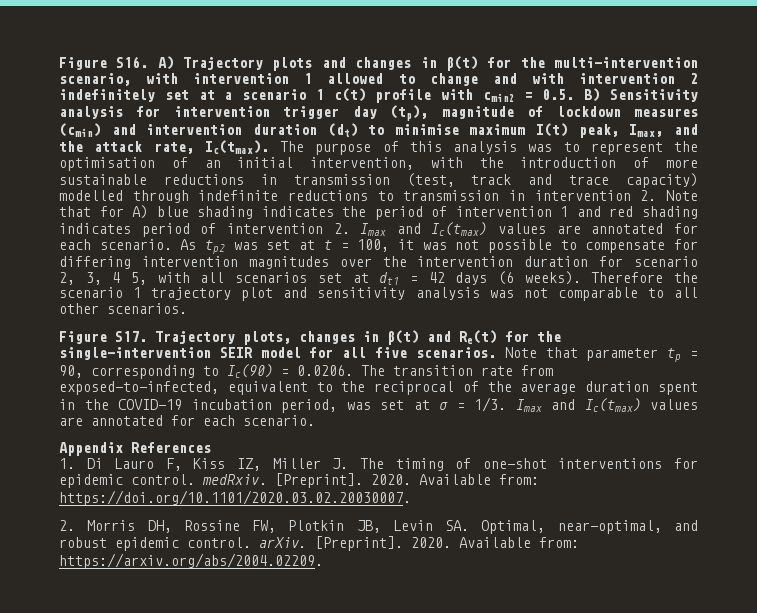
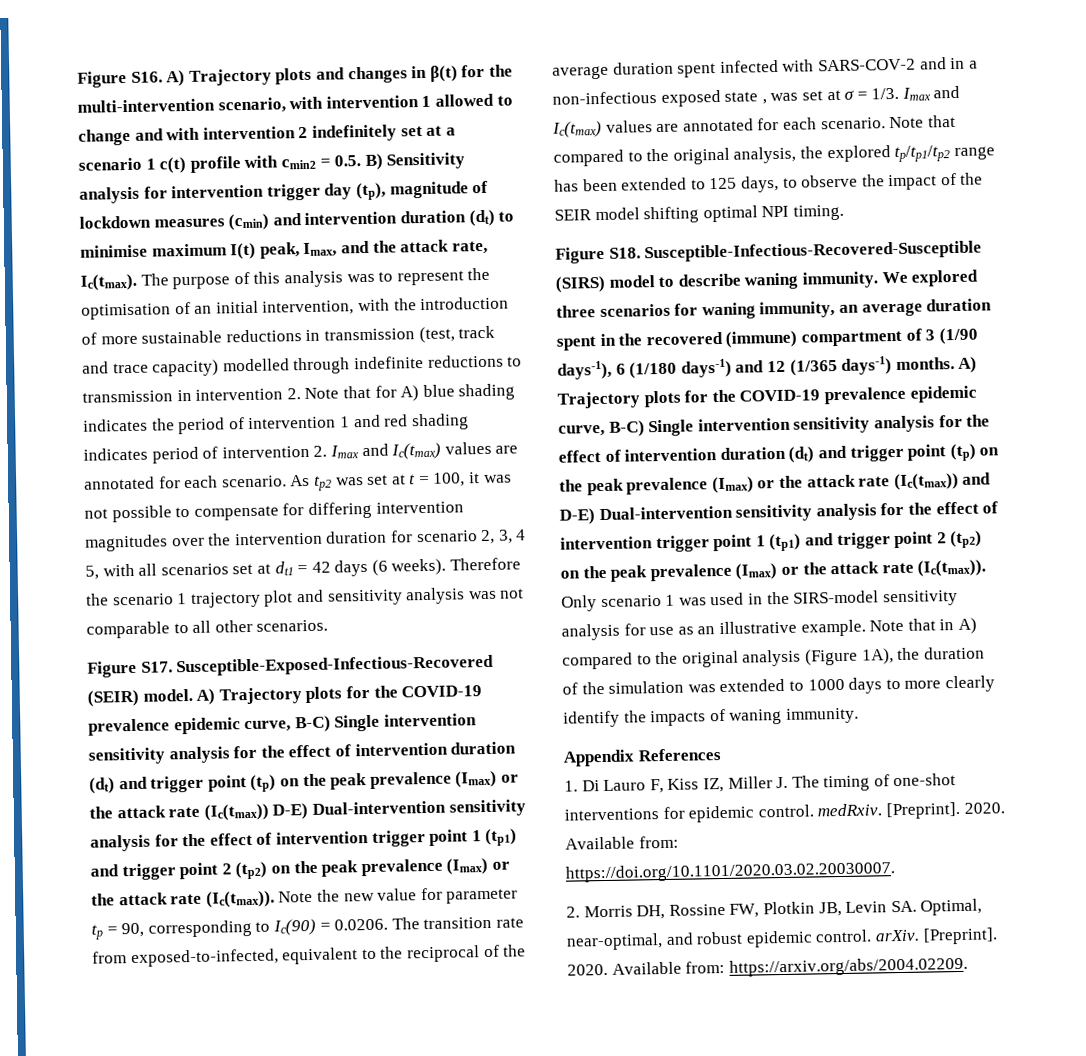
- Figure S17. Trajectory plots, changes in β(t) and Re(t) for the single-intervention SEIR model for all five scenarios. Note that parameter tp = 90, corresponding to Ic(90) = 0.0206. The transition rate from exposed-to-infected, equivalent to the reciprocal of the average duration spent in the COVID-19 incubation period, was set at σ = 1/3.
+ Figure S17. Susceptible-Exposed-Infectious-Recovered (SEIR) model. A) Trajectory plots for the COVID-19 prevalence epidemic curve, B-C) Single intervention sensitivity analysis for the effect of intervention duration (dt) and trigger point (tp) on the peak prevalence (Imax) or the attack rate (Ic(tmax)) D-E) Dual-intervention sensitivity analysis for the effect of intervention trigger point 1 (tp1) and trigger point 2 (tp2) on the peak prevalence (Imax) or the attack rate (Ic(tmax)). Note the new value for parameter tp = 90, corresponding to Ic(90) = 0.0206. The transition rate from exposed-to-infected, equivalent to the reciprocal of the average duration spent infected with SARS-COV-2 and in a non-infectious exposed state , was set at σ = 1/3.
+ Note that compared to the original analysis, the explored tp/tp1/tp2 range has been extended to 125 days, to observe the impact of the SEIR model shifting optimal NPI timing.
+ Figure S18. Susceptible-Infectious-Recovered-Susceptible (SIRS) model to describe waning immunity. We explored three scenarios for waning immunity, an average duration spent in the recovered (immune) compartment of 3 (1/90 days-1), 6 (1/180 days-1) and 12 (1/365 days-1) months. A) Trajectory plots for the COVID-19 prevalence epidemic curve, B-C) Single intervention sensitivity analysis for the effect of intervention duration (dt) and trigger point (tp) on the peak prevalence (Imax) or the attack rate (Ic(tmax)) and D-E) Dual-intervention sensitivity analysis for the effect of intervention trigger point 1 (tp1) and trigger point 2 (tp2) on the peak prevalence (Imax) or the attack rate (Ic(tmax)). Only scenario 1 was used in the SIRS-model sensitivity analysis for use as an illustrative example. Note that in A) compared to the original analysis (Figure 1A), the duration of the simulation was extended to 1000 days to more clearly identify the impacts of waning immunity.

